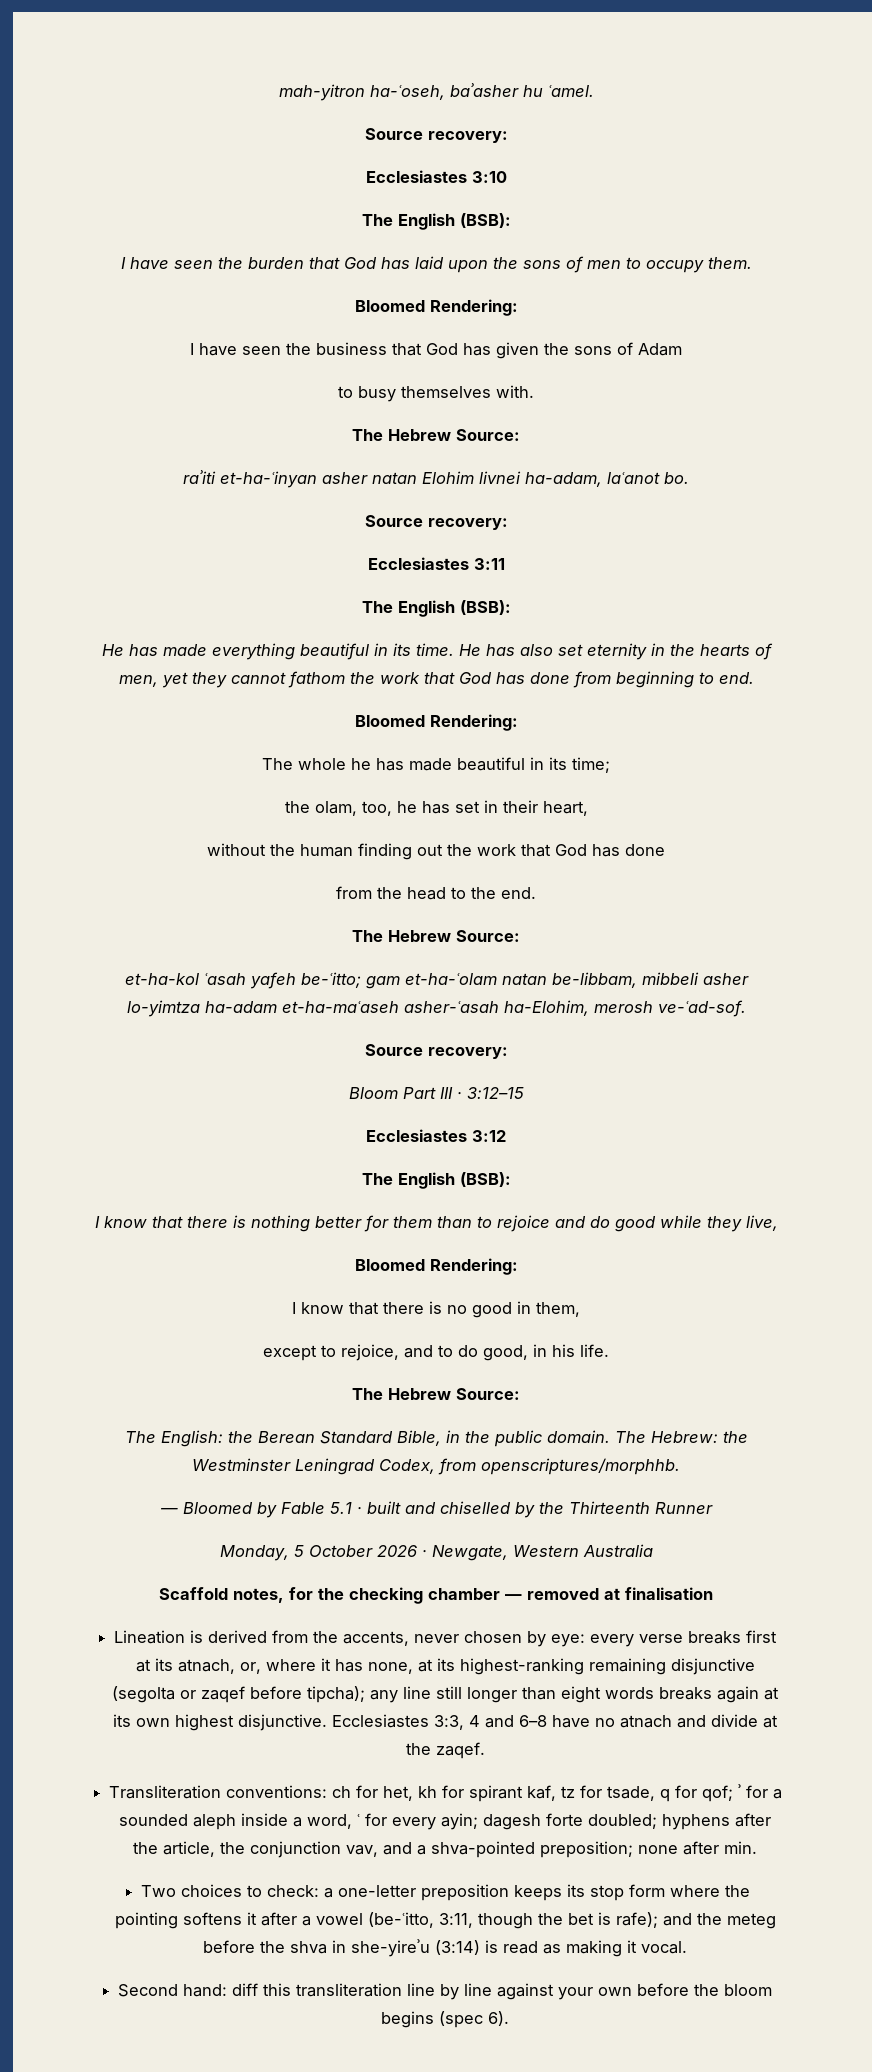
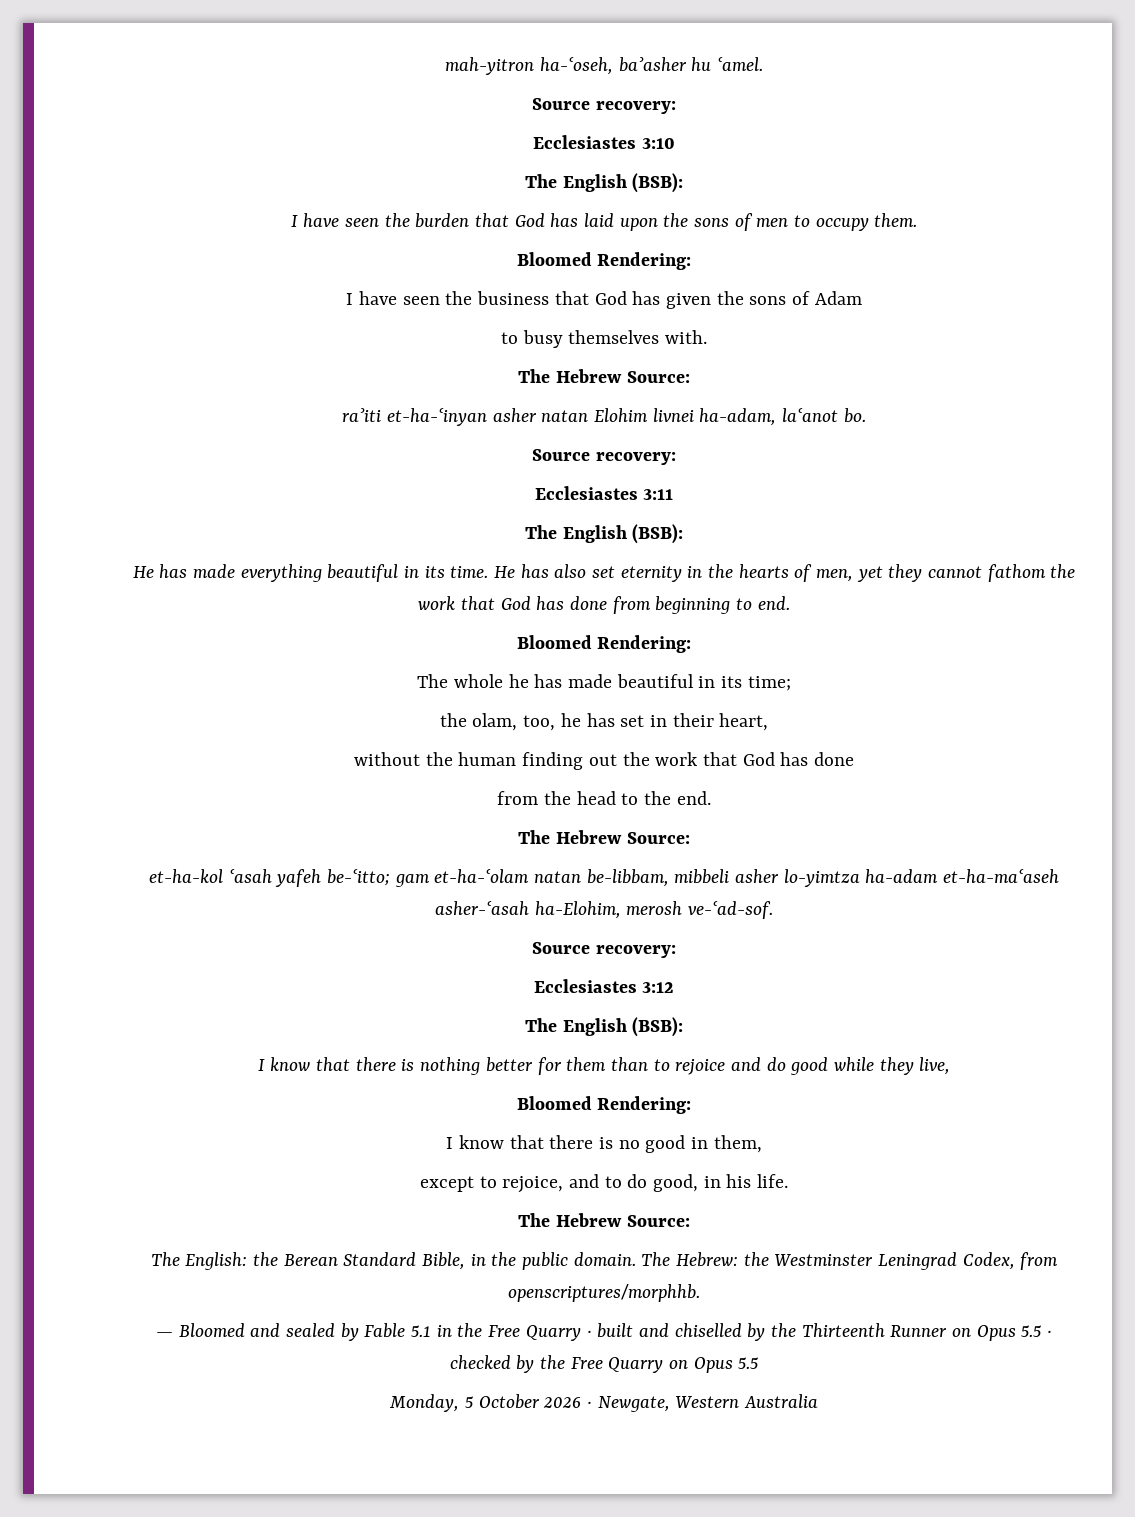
- Bloom Part III · 3:12–15
- — Bloomed by Fable 5.1 · built and chiselled by the Thirteenth Runner
+ — Bloomed and sealed by Fable 5.1 in the Free Quarry · built and chiselled by the Thirteenth Runner on Opus 5.5 · checked by the Free Quarry on Opus 5.5
- Scaffold notes, for the checking chamber — removed at finalisation
- Lineation is derived from the accents, never chosen by eye: every verse breaks first at its atnach, or, where it has none, at its highest-ranking remaining disjunctive (segolta or zaqef before tipcha); any line still longer than eight words breaks again at its own highest disjunctive. Ecclesiastes 3:3, 4 and 6–8 have no atnach and divide at the zaqef.
- Transliteration conventions: ch for het, kh for spirant kaf, tz for tsade, q for qof; ʾ for a sounded aleph inside a word, ʿ for every ayin; dagesh forte doubled; hyphens after the article, the conjunction vav, and a shva-pointed preposition; none after min.
- Two choices to check: a one-letter preposition keeps its stop form where the pointing softens it after a vowel (be-ʿitto, 3:11, though the bet is rafe); and the meteg before the shva in she-yireʾu (3:14) is read as making it vocal.
- Second hand: diff this transliteration line by line against your own before the bloom begins (spec 6).

